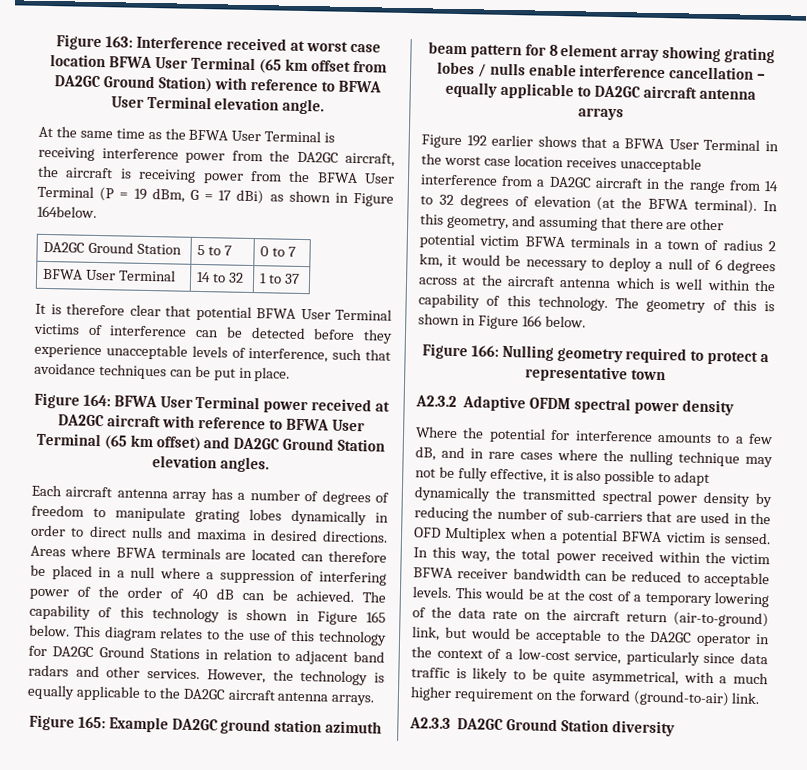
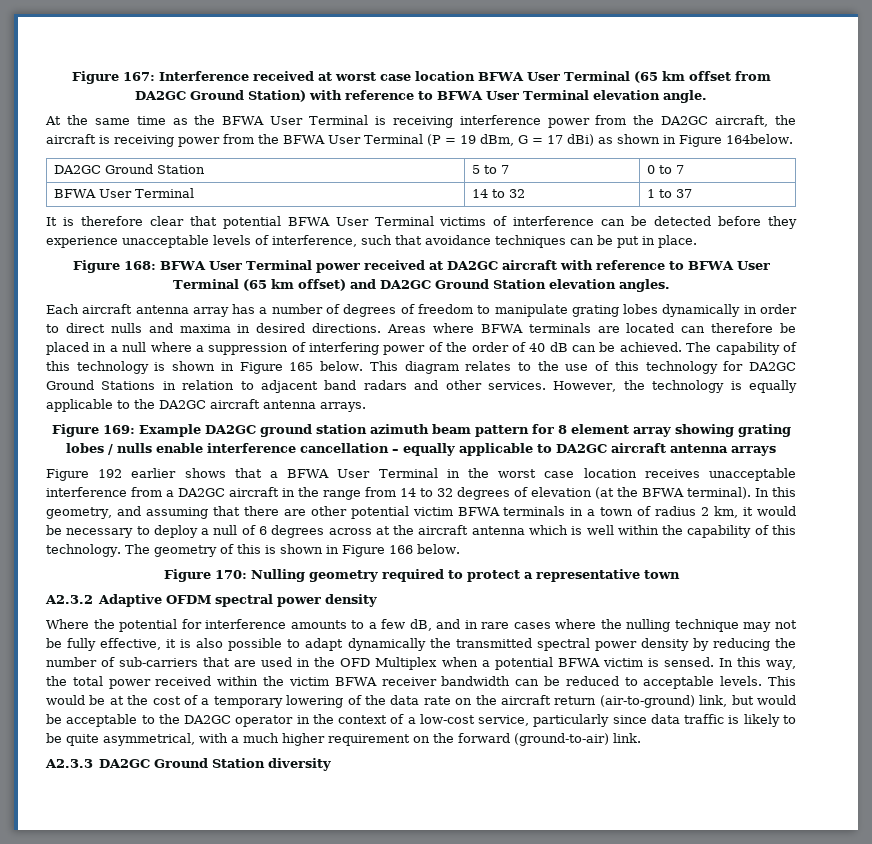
- Figure 163: Interference received at worst case location BFWA User Terminal (65 km offset from DA2GC Ground Station) with reference to BFWA User Terminal elevation angle.
+ Figure 167: Interference received at worst case location BFWA User Terminal (65 km offset from DA2GC Ground Station) with reference to BFWA User Terminal elevation angle.
- Figure 164: BFWA User Terminal power received at DA2GC aircraft with reference to BFWA User Terminal (65 km offset) and DA2GC Ground Station elevation angles.
+ Figure 168: BFWA User Terminal power received at DA2GC aircraft with reference to BFWA User Terminal (65 km offset) and DA2GC Ground Station elevation angles.
- Figure 165: Example DA2GC ground station azimuth beam pattern for 8 element array showing grating lobes / nulls enable interference cancellation – equally applicable to DA2GC aircraft antenna arrays
+ Figure 169: Example DA2GC ground station azimuth beam pattern for 8 element array showing grating lobes / nulls enable interference cancellation – equally applicable to DA2GC aircraft antenna arrays
- Figure 166: Nulling geometry required to protect a representative town
+ Figure 170: Nulling geometry required to protect a representative town

